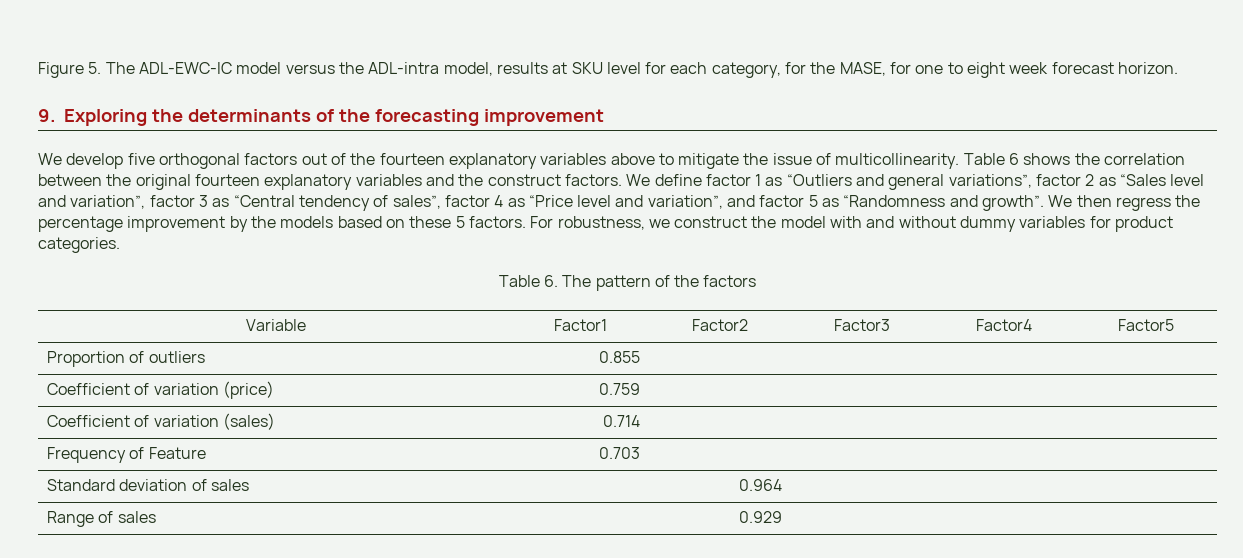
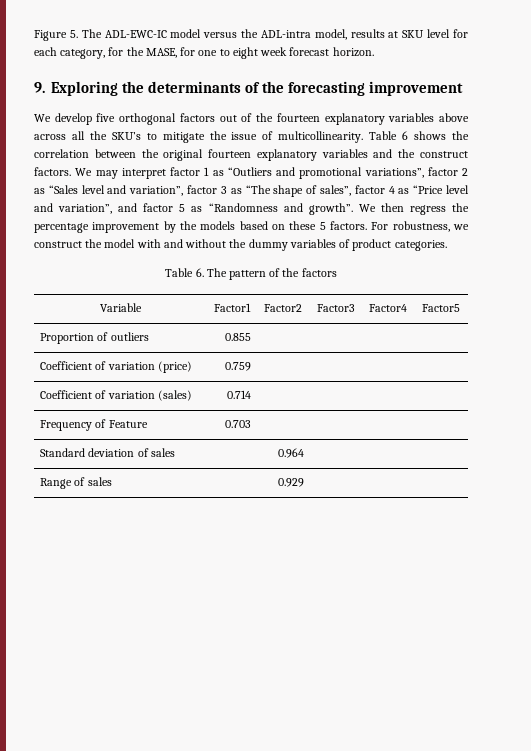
- We develop five orthogonal factors out of the fourteen explanatory variables above to mitigate the issue of multicollinearity.
+ We develop five orthogonal factors out of the fourteen explanatory variables above across all the SKU’s to mitigate the issue of multicollinearity.
- We define factor 1 as “Outliers and general variations”, factor 2 as “Sales level and variation”, factor 3 as “Central tendency of sales”, factor 4 as “Price level and variation”, and factor 5 as “Randomness and growth”.
+ We may interpret factor 1 as “Outliers and promotional variations”, factor 2 as “Sales level and variation”, factor 3 as “The shape of sales”, factor 4 as “Price level and variation”, and factor 5 as “Randomness and growth”.
- For robustness, we construct the model with and without dummy variables for product categories.
+ For robustness, we construct the model with and without the dummy variables of product categories.

